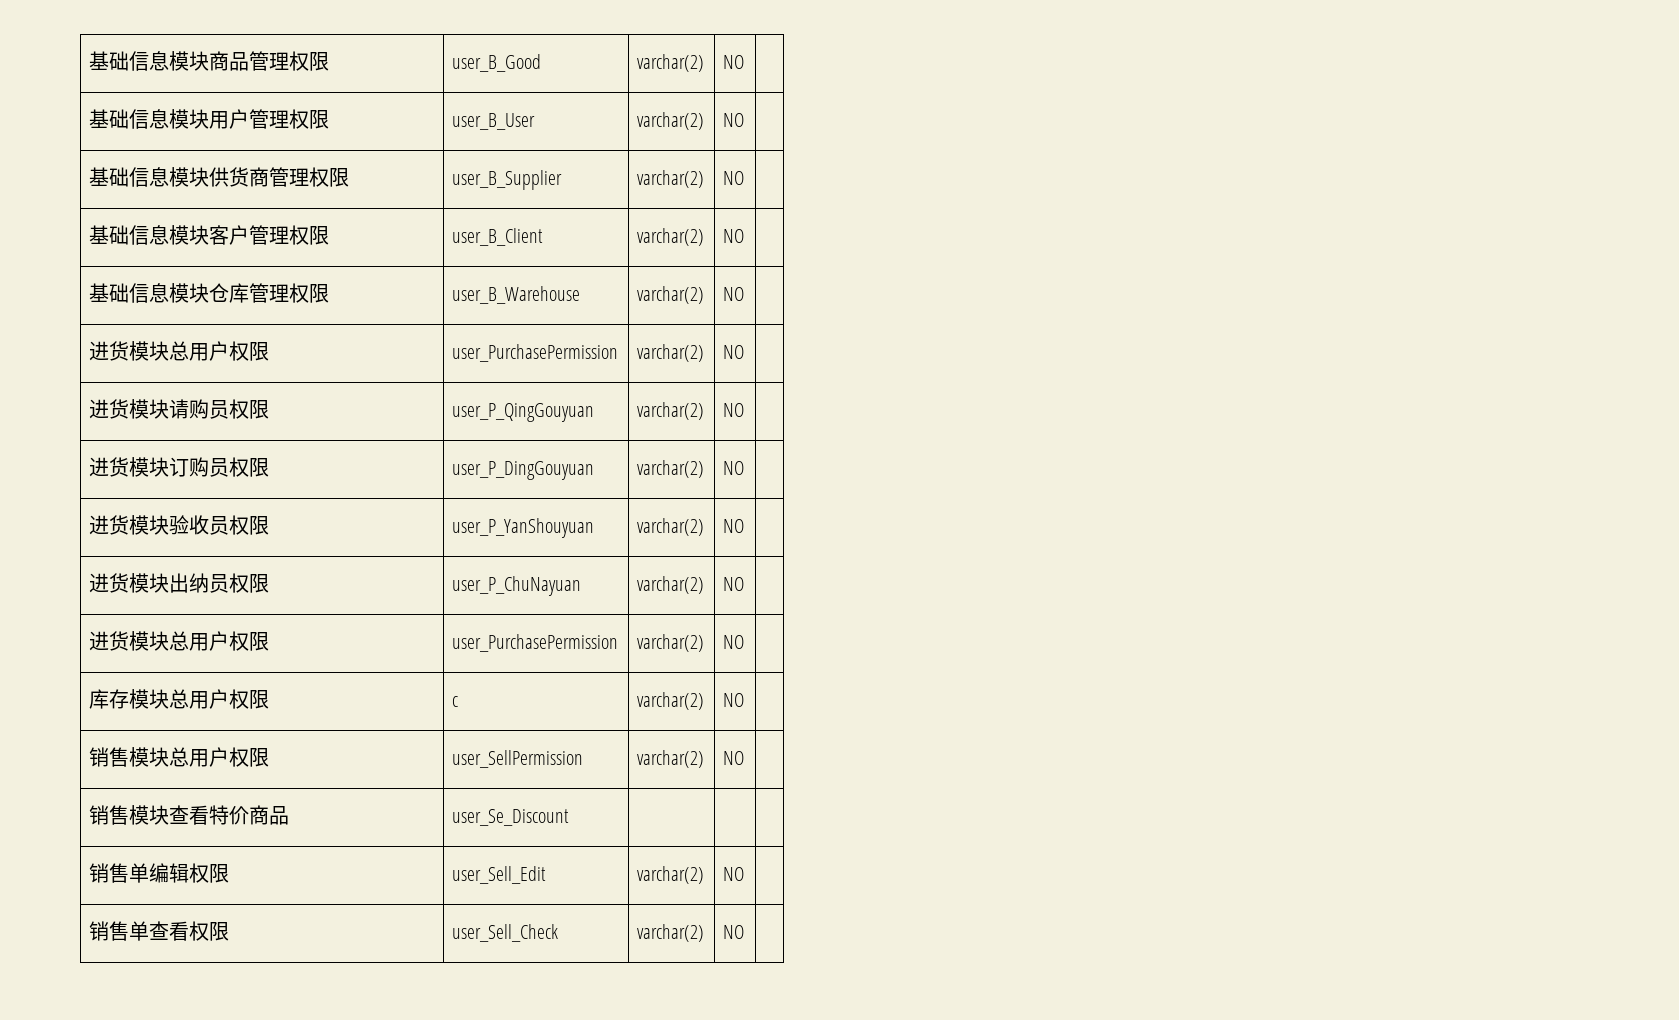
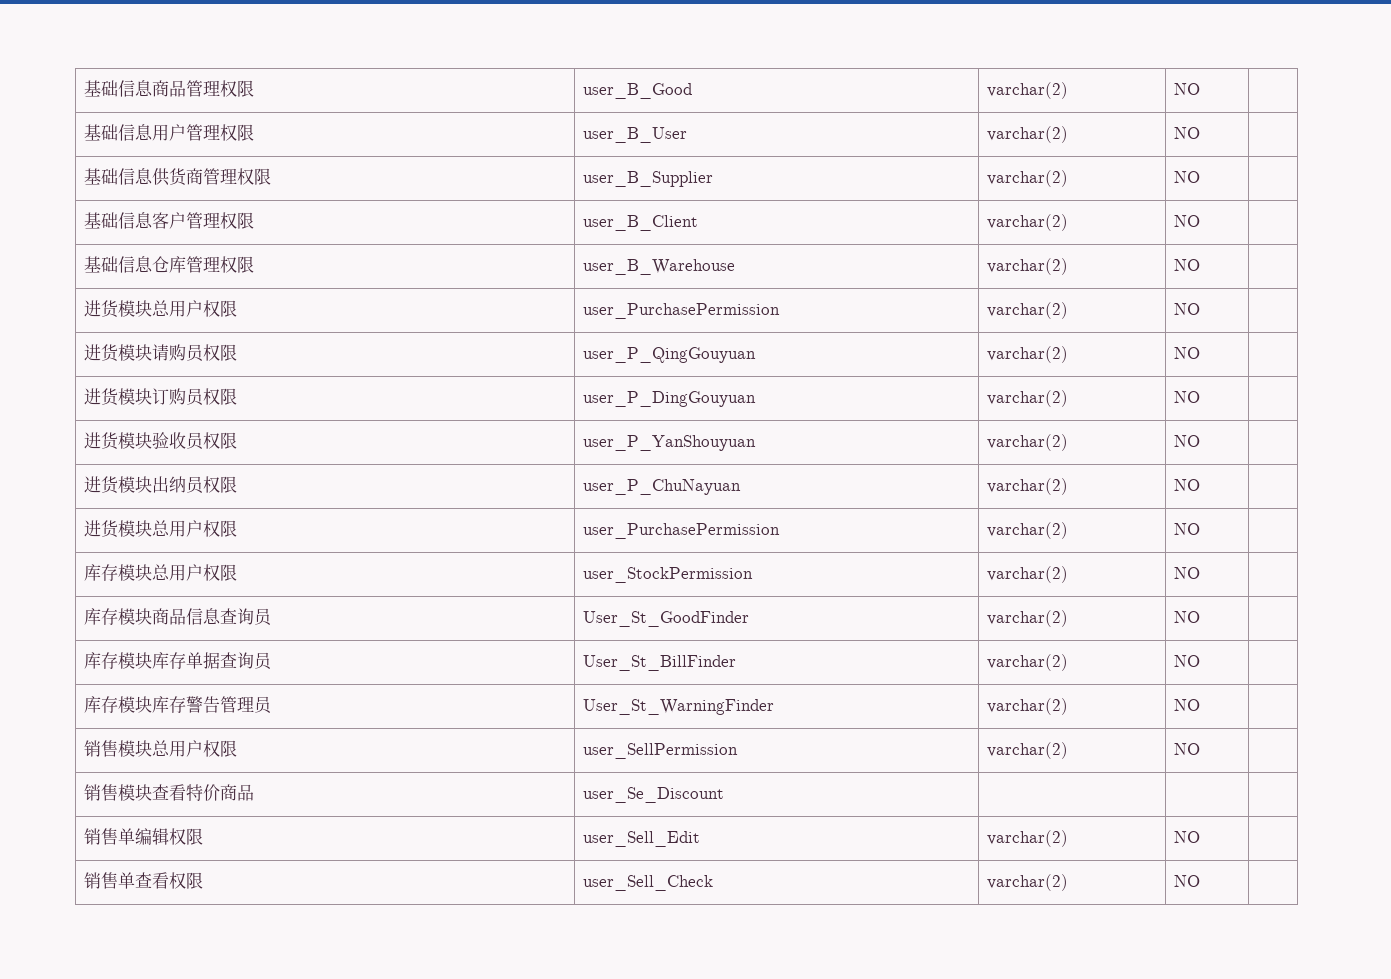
- 基础信息模块商品管理权限 | user_B_Good | varchar(2) | NO |
+ 基础信息商品管理权限 | user_B_Good | varchar(2) | NO |
- 基础信息模块用户管理权限 | user_B_User | varchar(2) | NO |
+ 基础信息用户管理权限 | user_B_User | varchar(2) | NO |
- 基础信息模块供货商管理权限 | user_B_Supplier | varchar(2) | NO |
+ 基础信息供货商管理权限 | user_B_Supplier | varchar(2) | NO |
- 基础信息模块客户管理权限 | user_B_Client | varchar(2) | NO |
+ 基础信息客户管理权限 | user_B_Client | varchar(2) | NO |
- 基础信息模块仓库管理权限 | user_B_Warehouse | varchar(2) | NO |
+ 基础信息仓库管理权限 | user_B_Warehouse | varchar(2) | NO |
- 库存模块总用户权限 | c | varchar(2) | NO |
+ 库存模块总用户权限 | user_StockPermission | varchar(2) | NO |
+ 库存模块商品信息查询员 | User_St_GoodFinder | varchar(2) | NO |
+ 库存模块库存单据查询员 | User_St_BillFinder | varchar(2) | NO |
+ 库存模块库存警告管理员 | User_St_WarningFinder | varchar(2) | NO |

